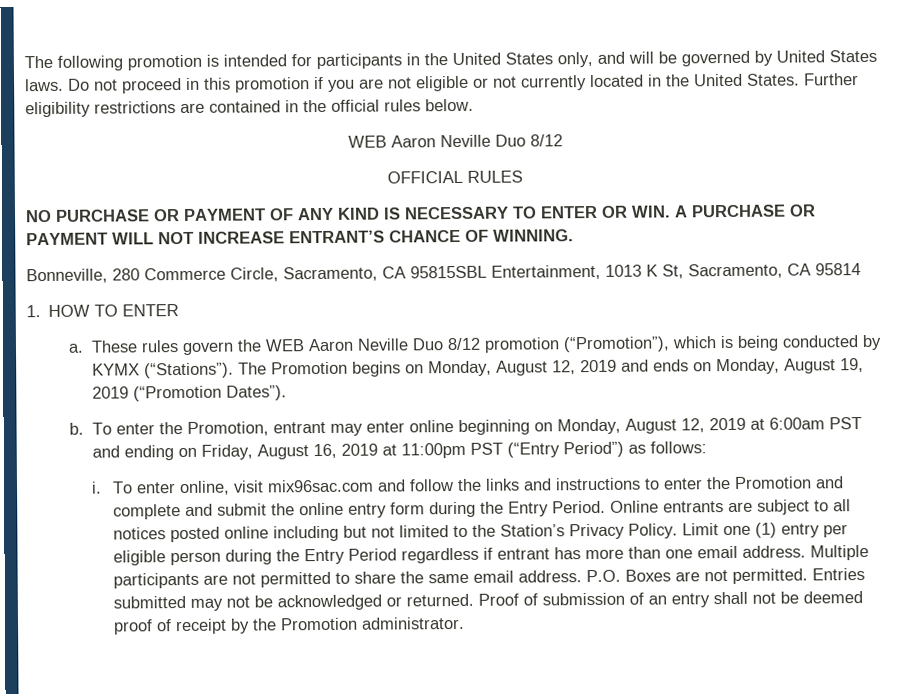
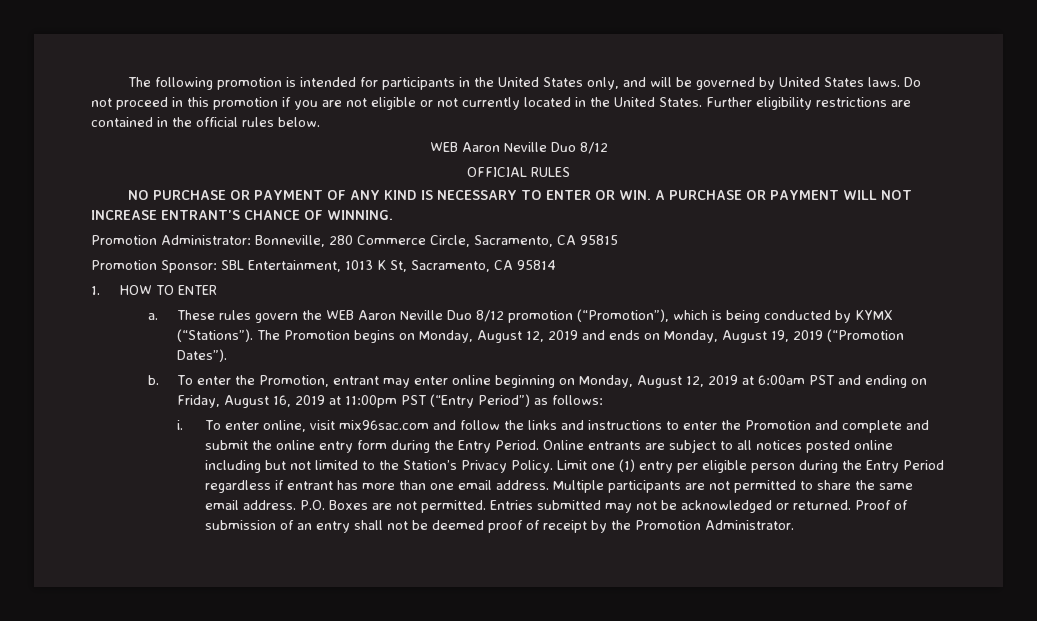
- Bonneville, 280 Commerce Circle, Sacramento, CA 95815SBL Entertainment, 1013 K St, Sacramento, CA 95814
+ Promotion Administrator: Bonneville, 280 Commerce Circle, Sacramento, CA 95815
+ Promotion Sponsor: SBL Entertainment, 1013 K St, Sacramento, CA 95814
- Proof of submission of an entry shall not be deemed proof of receipt by the Promotion administrator.
+ Proof of submission of an entry shall not be deemed proof of receipt by the Promotion Administrator.

